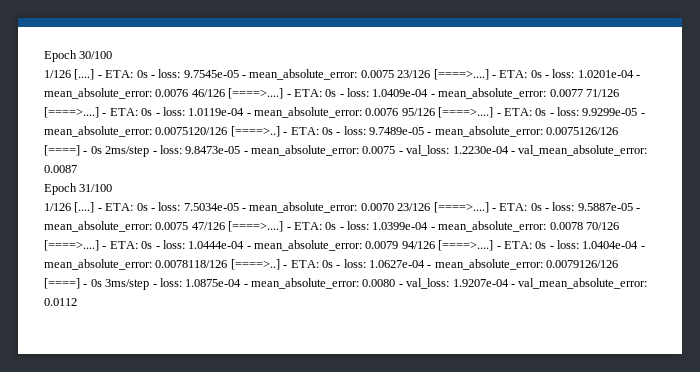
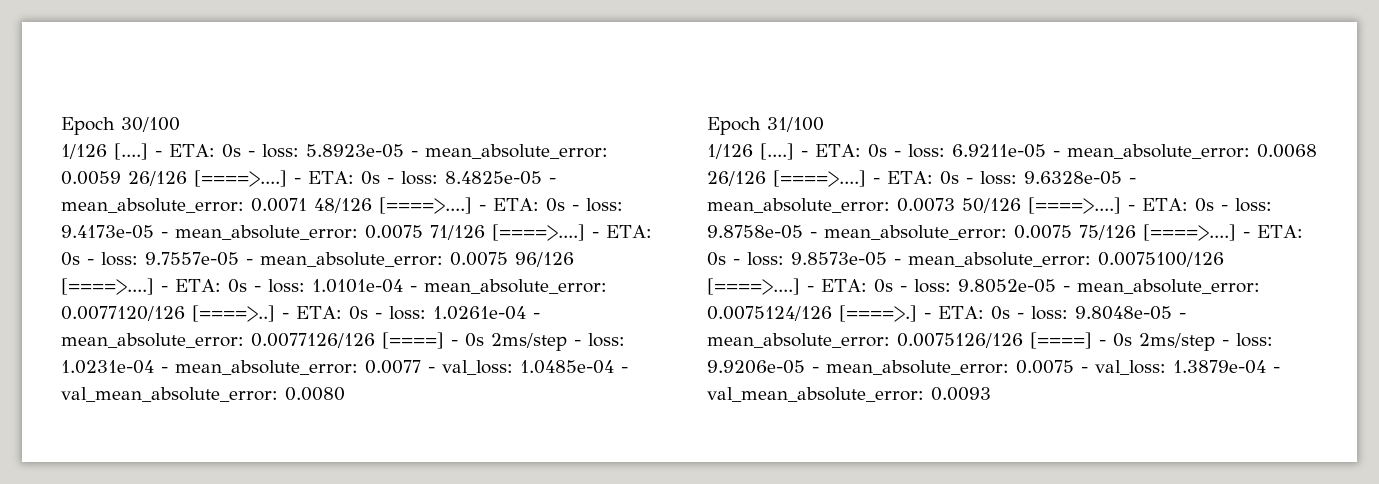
- - ETA: 0s - loss: 9.7545e-05 - mean_absolute_error: 0.0075 23/126 [====>....] - ETA: 0s - loss: 1.0201e-04 - mean_absolute_error: 0.0076 46/126 [====>....] - ETA: 0s - loss: 1.0409e-04 - mean_absolute_error: 0.0077 71/126 [====>....]
+ - ETA: 0s - loss: 5.8923e-05 - mean_absolute_error: 0.0059 26/126 [====>....] - ETA: 0s - loss: 8.4825e-05 - mean_absolute_error: 0.0071 48/126 [====>....] - ETA: 0s - loss: 9.4173e-05 - mean_absolute_error: 0.0075 71/126 [====>....]
- - ETA: 0s - loss: 1.0119e-04 - mean_absolute_error: 0.0076 95/126 [====>....] - ETA: 0s - loss: 9.9299e-05 - mean_absolute_error: 0.0075120/126 [====>..] - ETA: 0s - loss: 9.7489e-05 - mean_absolute_error: 0.0075126/126 [====] - 0s 2ms/step - loss: 9.8473e-05 - mean_absolute_error: 0.0075 - val_loss: 1.2230e-04 - val_mean_absolute_error: 0.0087
+ - ETA: 0s - loss: 9.7557e-05 - mean_absolute_error: 0.0075 96/126 [====>....] - ETA: 0s - loss: 1.0101e-04 - mean_absolute_error: 0.0077120/126 [====>..] - ETA: 0s - loss: 1.0261e-04 - mean_absolute_error: 0.0077126/126 [====] - 0s 2ms/step - loss: 1.0231e-04 - mean_absolute_error: 0.0077 - val_loss: 1.0485e-04 - val_mean_absolute_error: 0.0080
- - ETA: 0s - loss: 7.5034e-05 - mean_absolute_error: 0.0070 23/126 [====>....] - ETA: 0s - loss: 9.5887e-05 - mean_absolute_error: 0.0075 47/126 [====>....] - ETA: 0s - loss: 1.0399e-04 - mean_absolute_error: 0.0078 70/126 [====>....] - ETA: 0s - loss: 1.0444e-04 - mean_absolute_error: 0.0079 94/126 [====>....] - ETA: 0s - loss: 1.0404e-04 - mean_absolute_error: 0.0078118/126 [====>..] - ETA: 0s - loss: 1.0627e-04 - mean_absolute_error: 0.0079126/126 [====] - 0s 3ms/step - loss: 1.0875e-04 - mean_absolute_error: 0.0080 - val_loss: 1.9207e-04 - val_mean_absolute_error: 0.0112
+ - ETA: 0s - loss: 6.9211e-05 - mean_absolute_error: 0.0068 26/126 [====>....] - ETA: 0s - loss: 9.6328e-05 - mean_absolute_error: 0.0073 50/126 [====>....] - ETA: 0s - loss: 9.8758e-05 - mean_absolute_error: 0.0075 75/126 [====>....] - ETA: 0s - loss: 9.8573e-05 - mean_absolute_error: 0.0075100/126 [====>....] - ETA: 0s - loss: 9.8052e-05 - mean_absolute_error: 0.0075124/126 [====>.] - ETA: 0s - loss: 9.8048e-05 - mean_absolute_error: 0.0075126/126 [====] - 0s 2ms/step - loss: 9.9206e-05 - mean_absolute_error: 0.0075 - val_loss: 1.3879e-04 - val_mean_absolute_error: 0.0093

